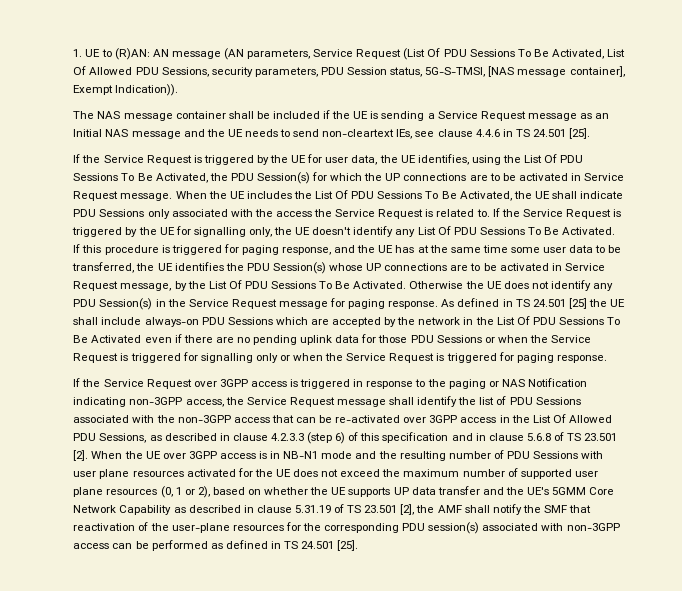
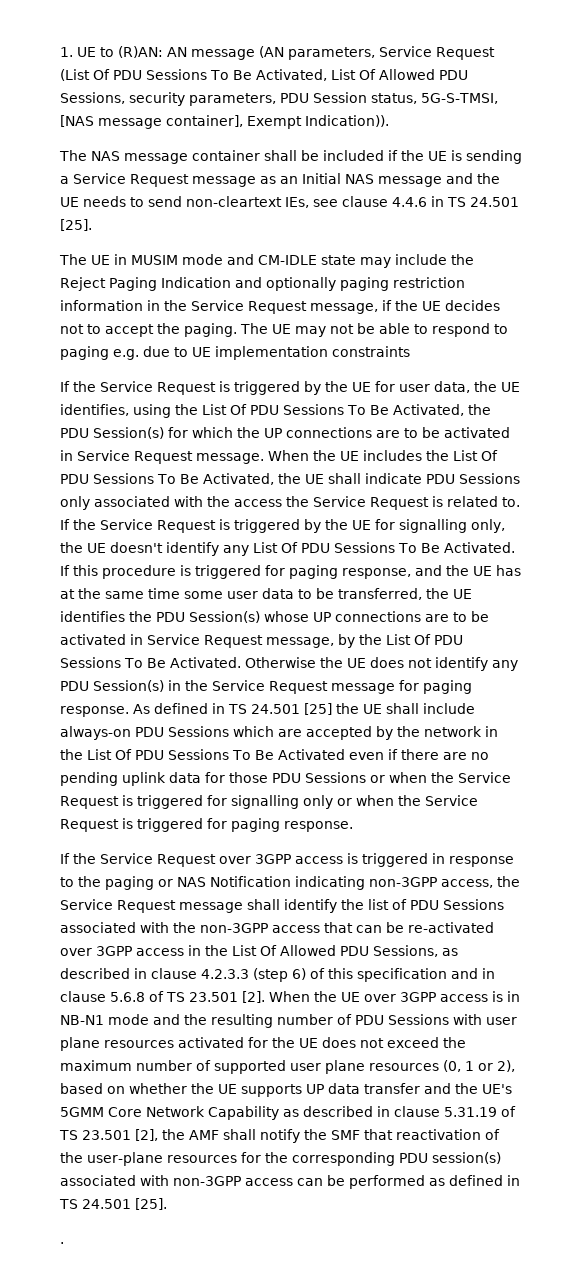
+ The UE in MUSIM mode and CM-IDLE state may include the Reject Paging Indication and optionally paging restriction information in the Service Request message, if the UE decides not to accept the paging. The UE may not be able to respond to paging e.g. due to UE implementation constraints
+ .

